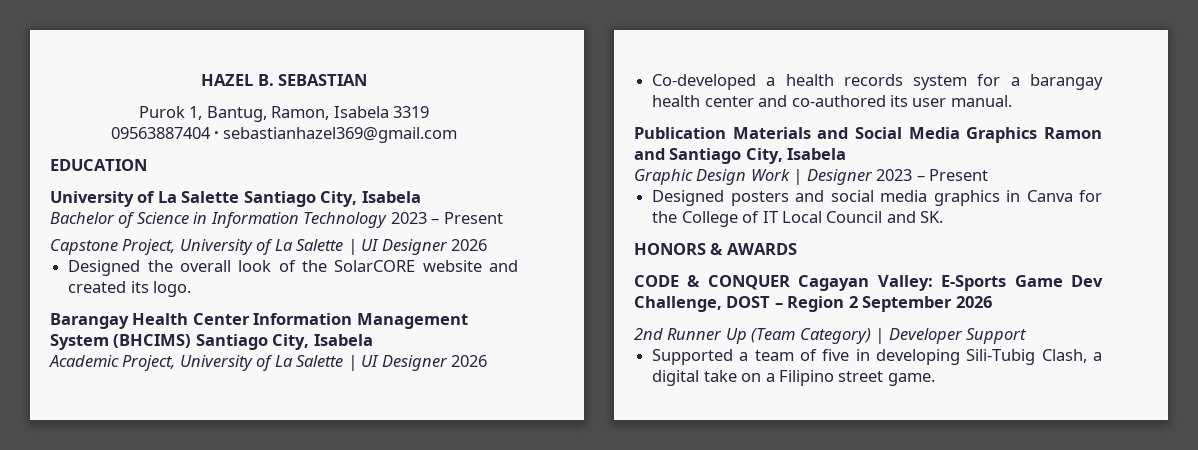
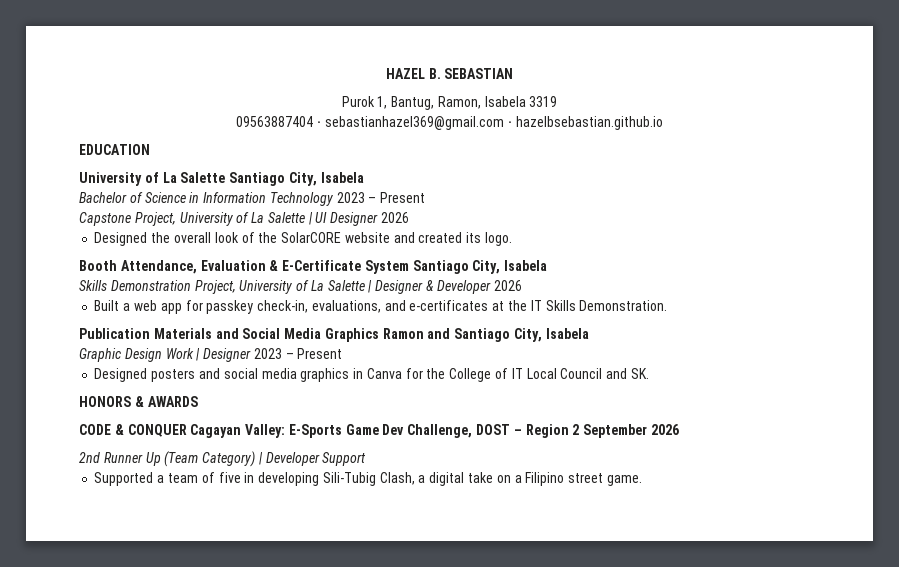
- 09563887404 · sebastianhazel369@gmail.com
+ 09563887404 · sebastianhazel369@gmail.com · hazelbsebastian.github.io
- Barangay Health Center Information Management System (BHCIMS) Santiago City, Isabela
- Academic Project, University of La Salette | UI Designer 2026
- Co-developed a health records system for a barangay health center and co-authored its user manual.
+ Booth Attendance, Evaluation & E-Certificate System Santiago City, Isabela
+ Skills Demonstration Project, University of La Salette | Designer & Developer 2026
+ Built a web app for passkey check-in, evaluations, and e-certificates at the IT Skills Demonstration.

